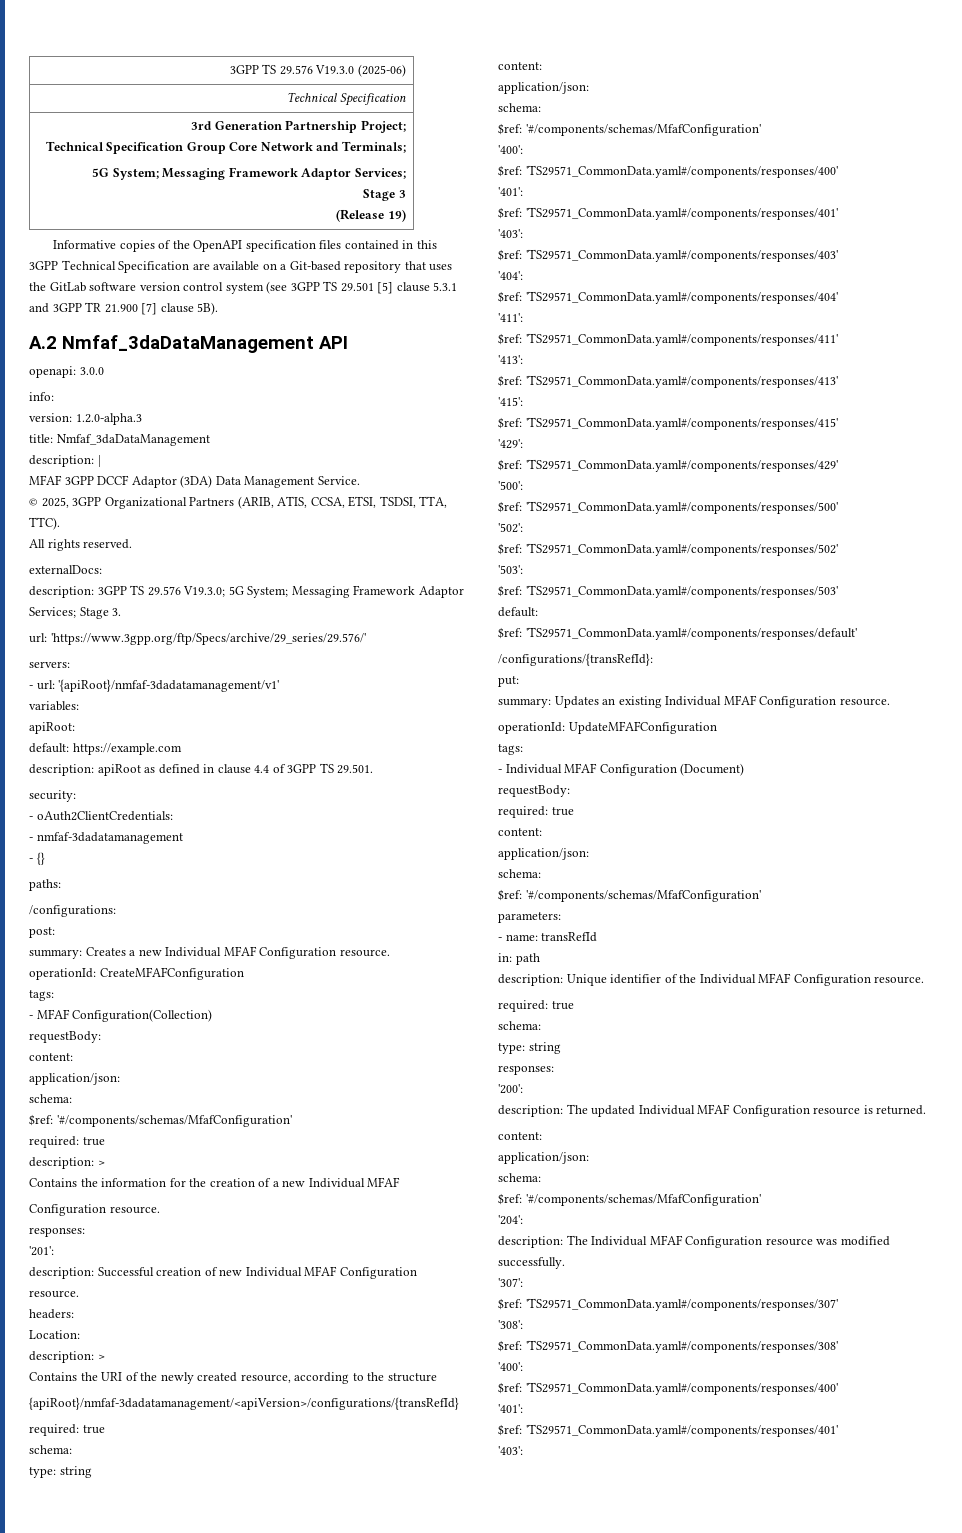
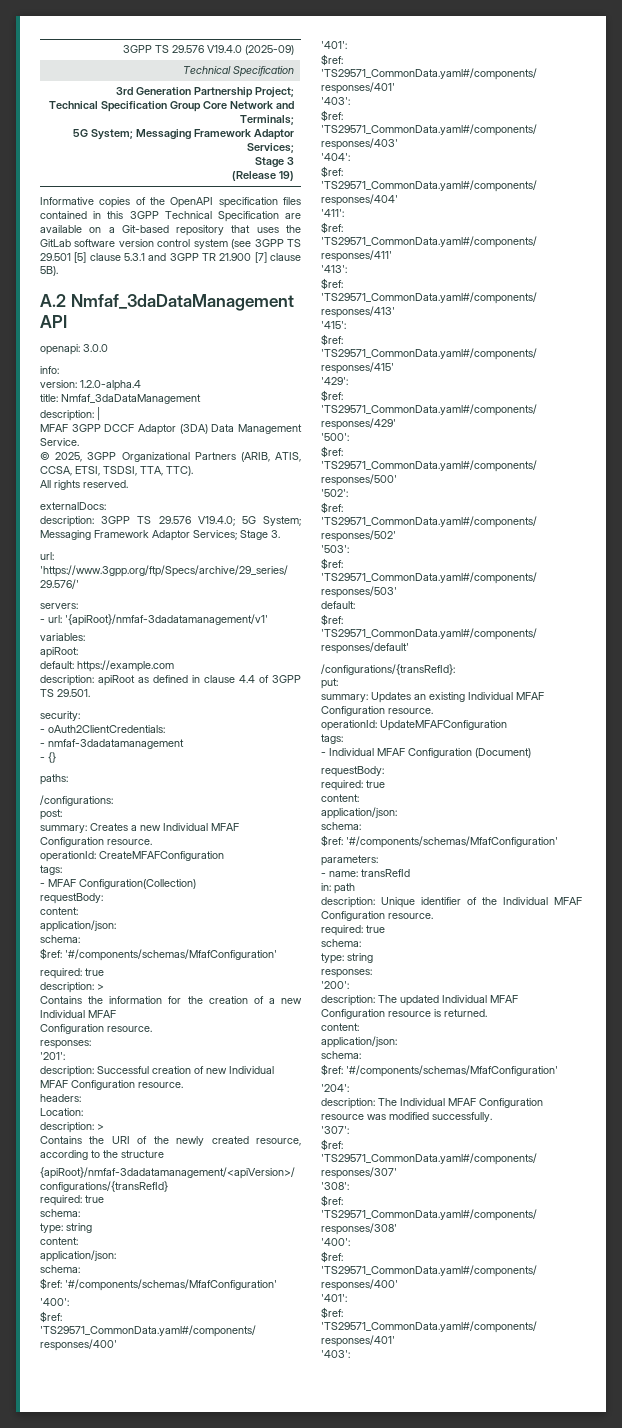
- 3GPP TS 29.576 V19.3.0 (2025-06)
+ 3GPP TS 29.576 V19.4.0 (2025-09)
- version: 1.2.0-alpha.3
+ version: 1.2.0-alpha.4
- description: 3GPP TS 29.576 V19.3.0; 5G System; Messaging Framework Adaptor Services; Stage 3.
+ description: 3GPP TS 29.576 V19.4.0; 5G System; Messaging Framework Adaptor Services; Stage 3.

